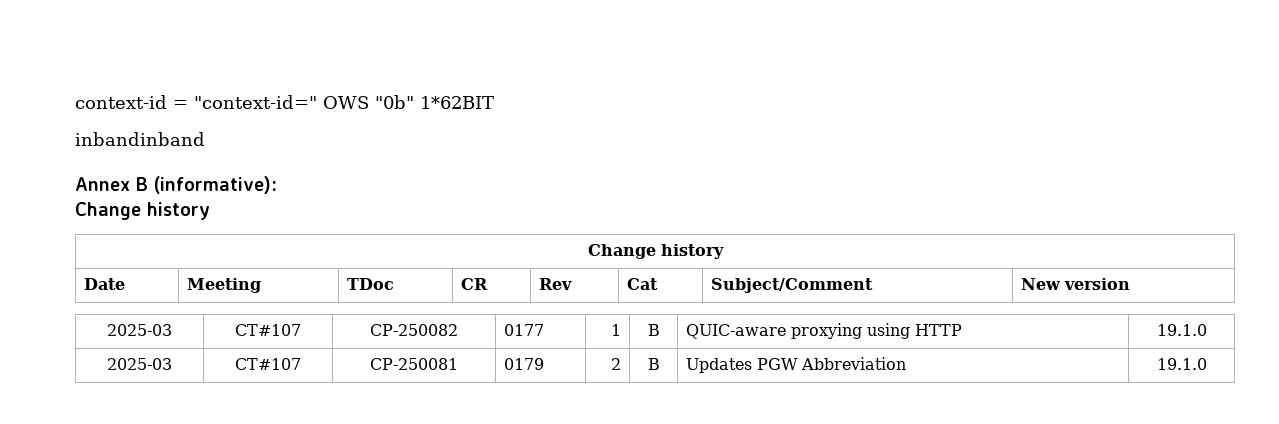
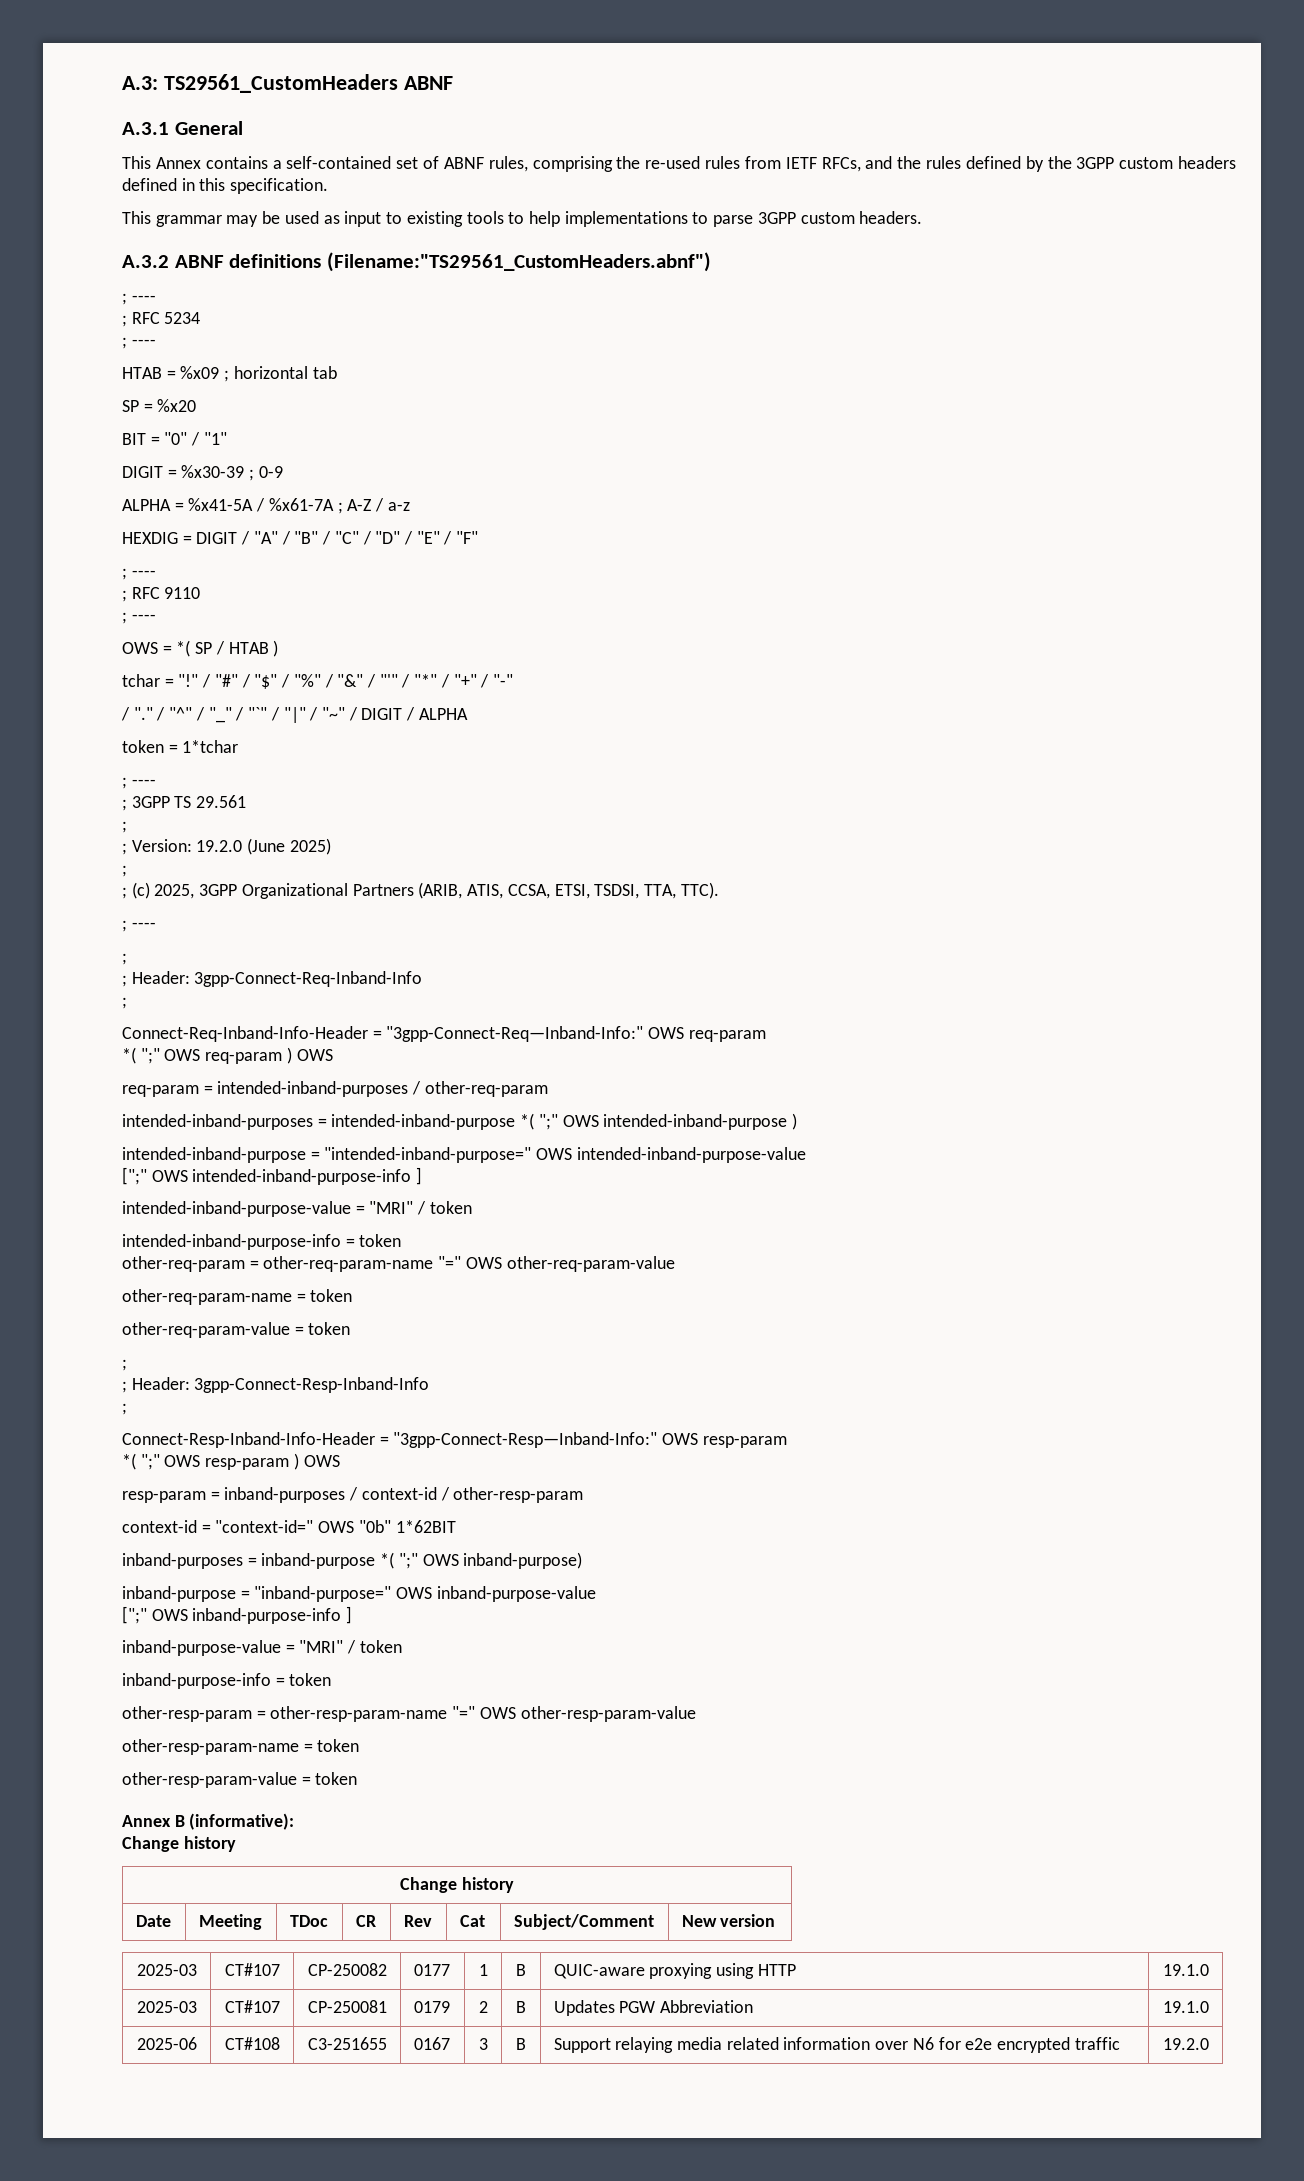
+ A.3: TS29561_CustomHeaders ABNF
+ A.3.1 General
+ This Annex contains a self-contained set of ABNF rules, comprising the re-used rules from IETF RFCs, and the rules defined by the 3GPP custom headers defined in this specification.
+ This grammar may be used as input to existing tools to help implementations to parse 3GPP custom headers.
+ A.3.2 ABNF definitions (Filename:"TS29561_CustomHeaders.abnf")
+ ; ----
+ ; RFC 5234
+ ; ----
+ HTAB = %x09 ; horizontal tab
+ SP = %x20
+ BIT = "0" / "1"
+ DIGIT = %x30-39 ; 0-9
+ ALPHA = %x41-5A / %x61-7A ; A-Z / a-z
+ HEXDIG = DIGIT / "A" / "B" / "C" / "D" / "E" / "F"
+ ; ----
+ ; RFC 9110
+ ; ----
+ OWS = *( SP / HTAB )
+ tchar = "!" / "#" / "$" / "%" / "&" / "'" / "*" / "+" / "-"
+ / "." / "^" / "_" / "`" / "|" / "~" / DIGIT / ALPHA
+ token = 1*tchar
+ ; ----
+ ; 3GPP TS 29.561
+ ;
+ ; Version: 19.2.0 (June 2025)
+ ;
+ ; (c) 2025, 3GPP Organizational Partners (ARIB, ATIS, CCSA, ETSI, TSDSI, TTA, TTC).
+ ; ----
+ ;
+ ; Header: 3gpp-Connect-Req-Inband-Info
+ ;
+ Connect-Req-Inband-Info-Header = "3gpp-Connect-Req—Inband-Info:" OWS req-param
+ *( ";" OWS req-param ) OWS
+ req-param = intended-inband-purposes / other-req-param
+ intended-inband-purposes = intended-inband-purpose *( ";" OWS intended-inband-purpose )
+ intended-inband-purpose = "intended-inband-purpose=" OWS intended-inband-purpose-value
+ [";" OWS intended-inband-purpose-info ]
+ intended-inband-purpose-value = "MRI" / token
+ intended-inband-purpose-info = token
+ other-req-param = other-req-param-name "=" OWS other-req-param-value
+ other-req-param-name = token
+ other-req-param-value = token
+ ;
+ ; Header: 3gpp-Connect-Resp-Inband-Info
+ ;
+ Connect-Resp-Inband-Info-Header = "3gpp-Connect-Resp—Inband-Info:" OWS resp-param
+ *( ";" OWS resp-param ) OWS
+ resp-param = inband-purposes / context-id / other-resp-param
- inbandinband
+ inband-purposes = inband-purpose *( ";" OWS inband-purpose)
+ inband-purpose = "inband-purpose=" OWS inband-purpose-value
+ [";" OWS inband-purpose-info ]
+ inband-purpose-value = "MRI" / token
+ inband-purpose-info = token
+ other-resp-param = other-resp-param-name "=" OWS other-resp-param-value
+ other-resp-param-name = token
+ other-resp-param-value = token
+ 2025-06 | CT#108 | C3-251655 | 0167 | 3 | B | Support relaying media related information over N6 for e2e encrypted traffic | 19.2.0

